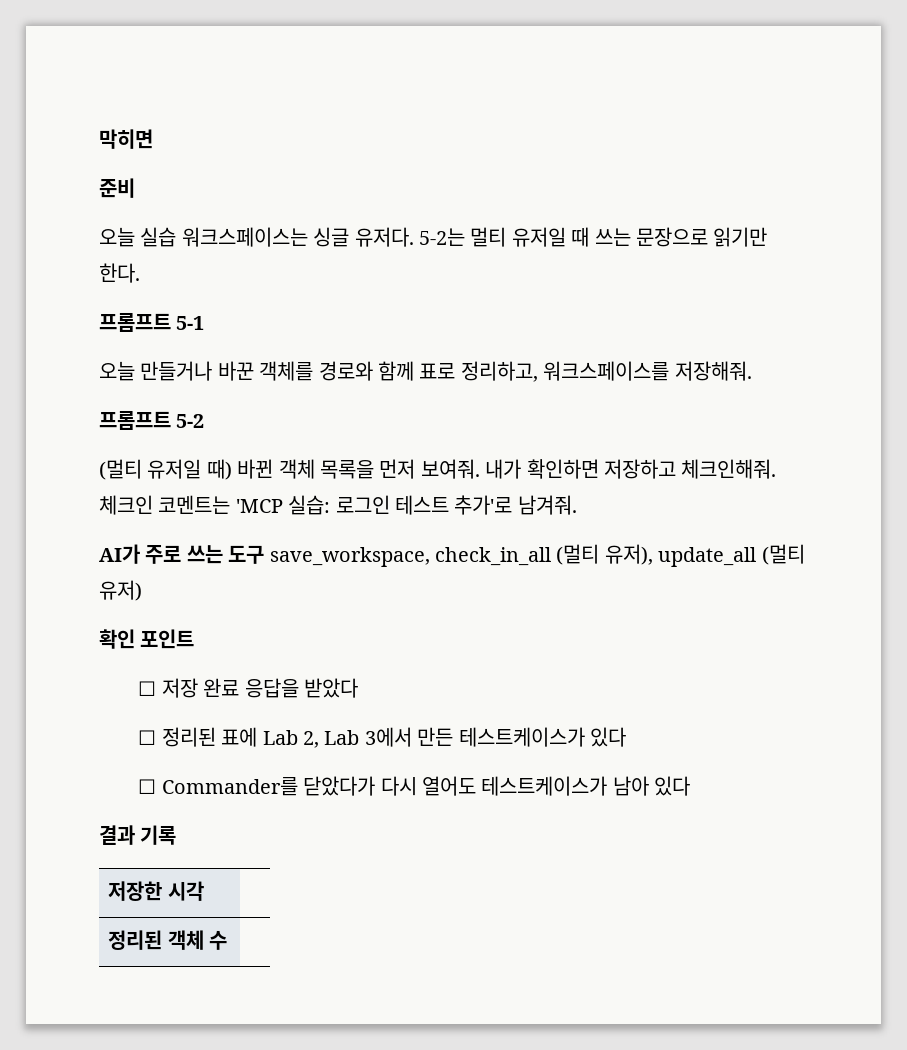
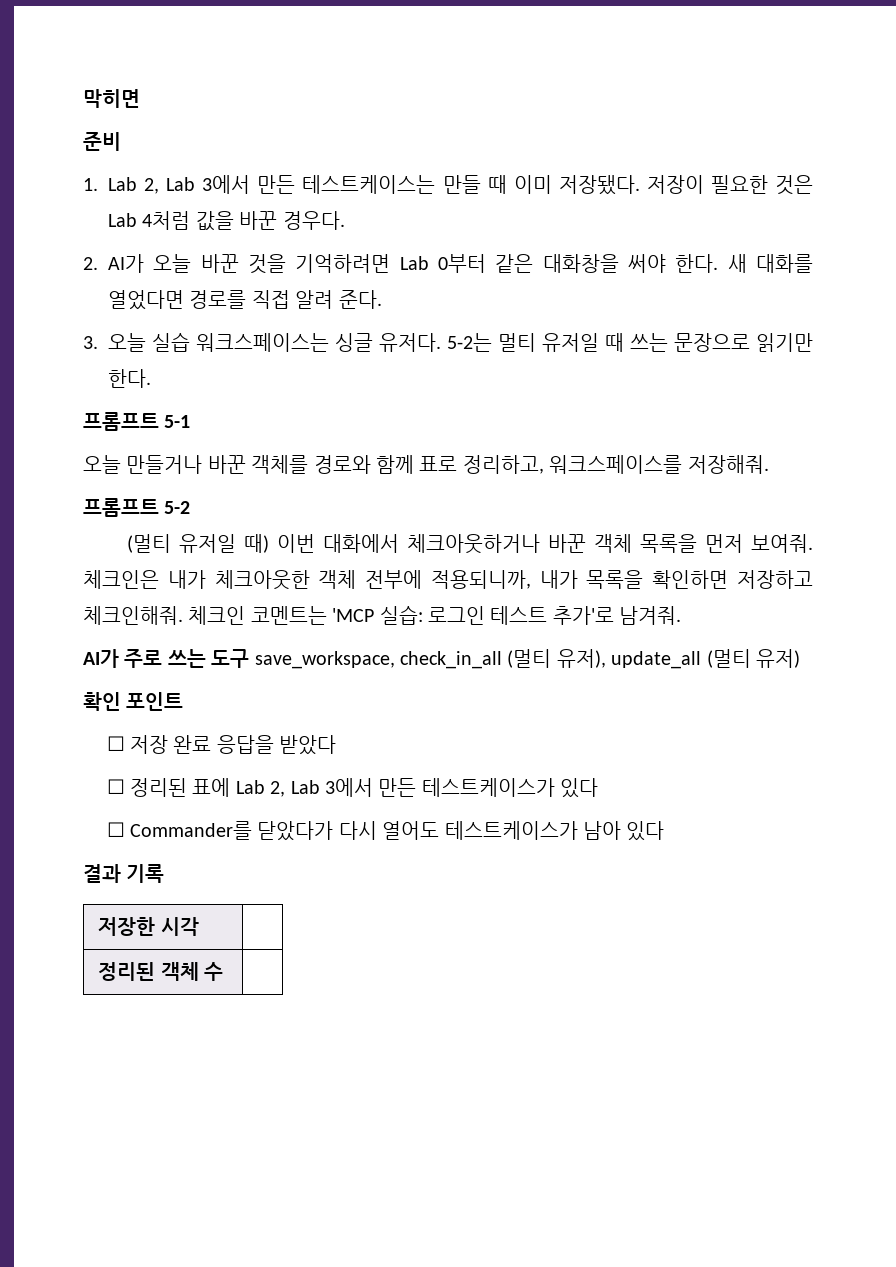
- 오늘 실습 워크스페이스는 싱글 유저다.
+ 1. Lab 2, Lab 3에서 만든 테스트케이스는 만들 때 이미 저장됐다. 저장이 필요한 것은 Lab 4처럼 값을 바꾼 경우다.
+ 2. AI가 오늘 바꾼 것을 기억하려면 Lab 0부터 같은 대화창을 써야 한다. 새 대화를 열었다면 경로를 직접 알려 준다.
+ 3. 오늘 실습 워크스페이스는 싱글 유저다.
- (멀티 유저일 때) 바뀐 객체 목록을 먼저 보여줘. 내가 확인하면 저장하고 체크인해줘.
+ (멀티 유저일 때) 이번 대화에서 체크아웃하거나 바꾼 객체 목록을 먼저 보여줘. 체크인은 내가 체크아웃한 객체 전부에 적용되니까, 내가 목록을 확인하면 저장하고 체크인해줘.

